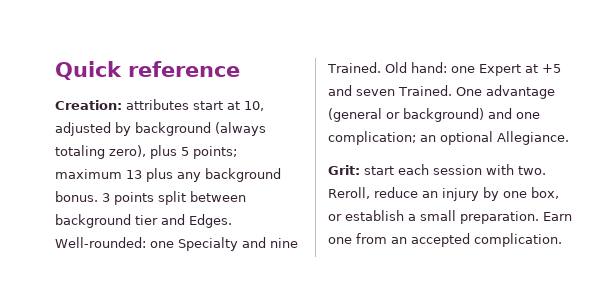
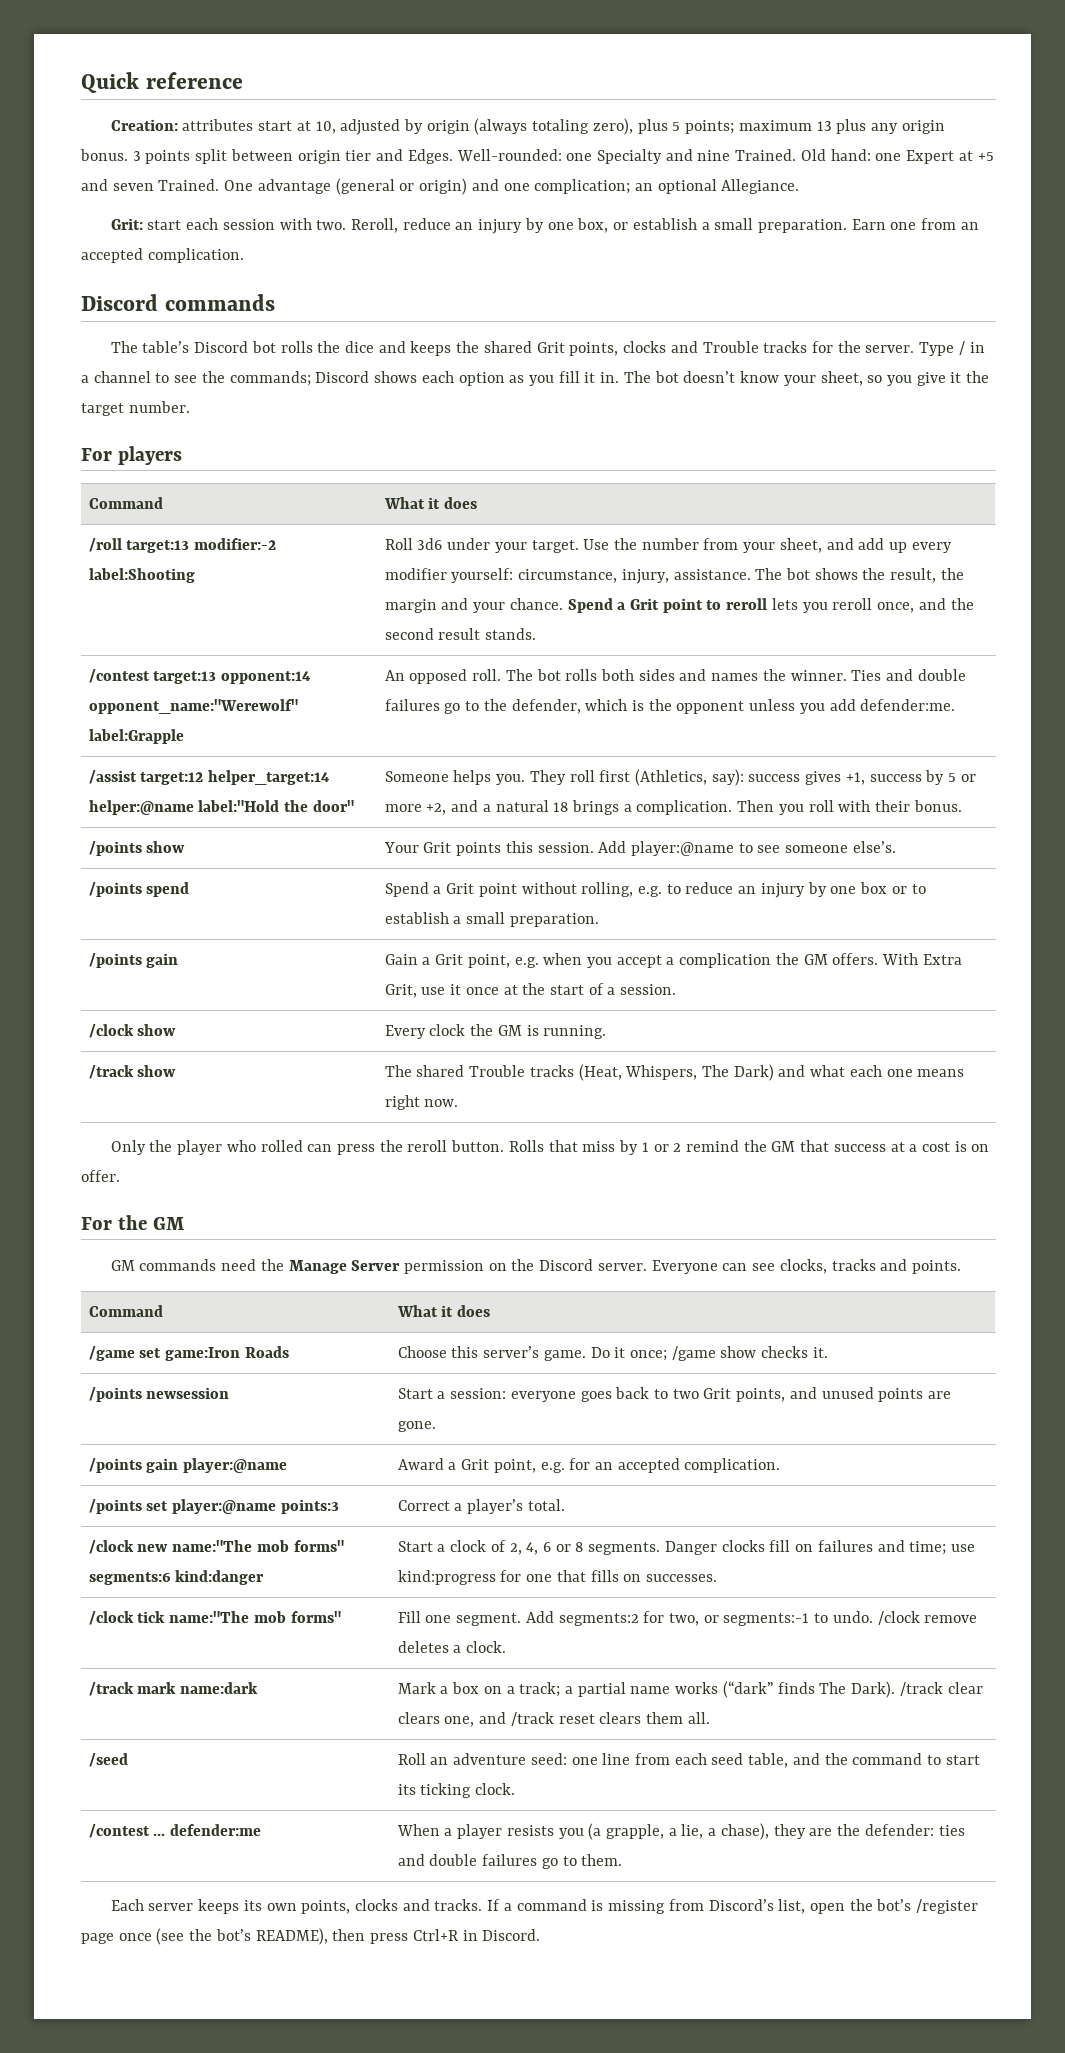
- Creation: attributes start at 10, adjusted by background (always totaling zero), plus 5 points; maximum 13 plus any background bonus.
+ Creation: attributes start at 10, adjusted by origin (always totaling zero), plus 5 points; maximum 13 plus any origin bonus.
- 3 points split between background tier and Edges.
+ 3 points split between origin tier and Edges.
- One advantage (general or background) and one complication; an optional Allegiance.
+ One advantage (general or origin) and one complication; an optional Allegiance.
+ Discord commands
+ The table’s Discord bot rolls the dice and keeps the shared Grit points, clocks and Trouble tracks for the server. Type / in a channel to see the commands; Discord shows each option as you fill it in. The bot doesn’t know your sheet, so you give it the target number.
+ For players
+ Command | What it does
+ /roll target:13 modifier:-2 label:Shooting | Roll 3d6 under your target. Use the number from your sheet, and add up every modifier yourself: circumstance, injury, assistance. The bot shows the result, the margin and your chance. Spend a Grit point to reroll lets you reroll once, and the second result stands.
+ /contest target:13 opponent:14 opponent_name:"Werewolf" label:Grapple | An opposed roll. The bot rolls both sides and names the winner. Ties and double failures go to the defender, which is the opponent unless you add defender:me.
+ /assist target:12 helper_target:14 helper:@name label:"Hold the door" | Someone helps you. They roll first (Athletics, say): success gives +1, success by 5 or more +2, and a natural 18 brings a complication. Then you roll with their bonus.
+ /points show | Your Grit points this session. Add player:@name to see someone else’s.
+ /points spend | Spend a Grit point without rolling, e.g. to reduce an injury by one box or to establish a small preparation.
+ /points gain | Gain a Grit point, e.g. when you accept a complication the GM offers. With Extra Grit, use it once at the start of a session.
+ /clock show | Every clock the GM is running.
+ /track show | The shared Trouble tracks (Heat, Whispers, The Dark) and what each one means right now.
+ Only the player who rolled can press the reroll button. Rolls that miss by 1 or 2 remind the GM that success at a cost is on offer.
+ For the GM
+ GM commands need the Manage Server permission on the Discord server. Everyone can see clocks, tracks and points.
+ Command | What it does
+ /game set game:Iron Roads | Choose this server’s game. Do it once; /game show checks it.
+ /points newsession | Start a session: everyone goes back to two Grit points, and unused points are gone.
+ /points gain player:@name | Award a Grit point, e.g. for an accepted complication.
+ /points set player:@name points:3 | Correct a player’s total.
+ /clock new name:"The mob forms" segments:6 kind:danger | Start a clock of 2, 4, 6 or 8 segments. Danger clocks fill on failures and time; use kind:progress for one that fills on successes.
+ /clock tick name:"The mob forms" | Fill one segment. Add segments:2 for two, or segments:-1 to undo. /clock remove deletes a clock.
+ /track mark name:dark | Mark a box on a track; a partial name works (“dark” finds The Dark). /track clear clears one, and /track reset clears them all.
+ /seed | Roll an adventure seed: one line from each seed table, and the command to start its ticking clock.
+ /contest ... defender:me | When a player resists you (a grapple, a lie, a chase), they are the defender: ties and double failures go to them.
+ Each server keeps its own points, clocks and tracks. If a command is missing from Discord’s list, open the bot’s /register page once (see the bot’s README), then press Ctrl+R in Discord.

